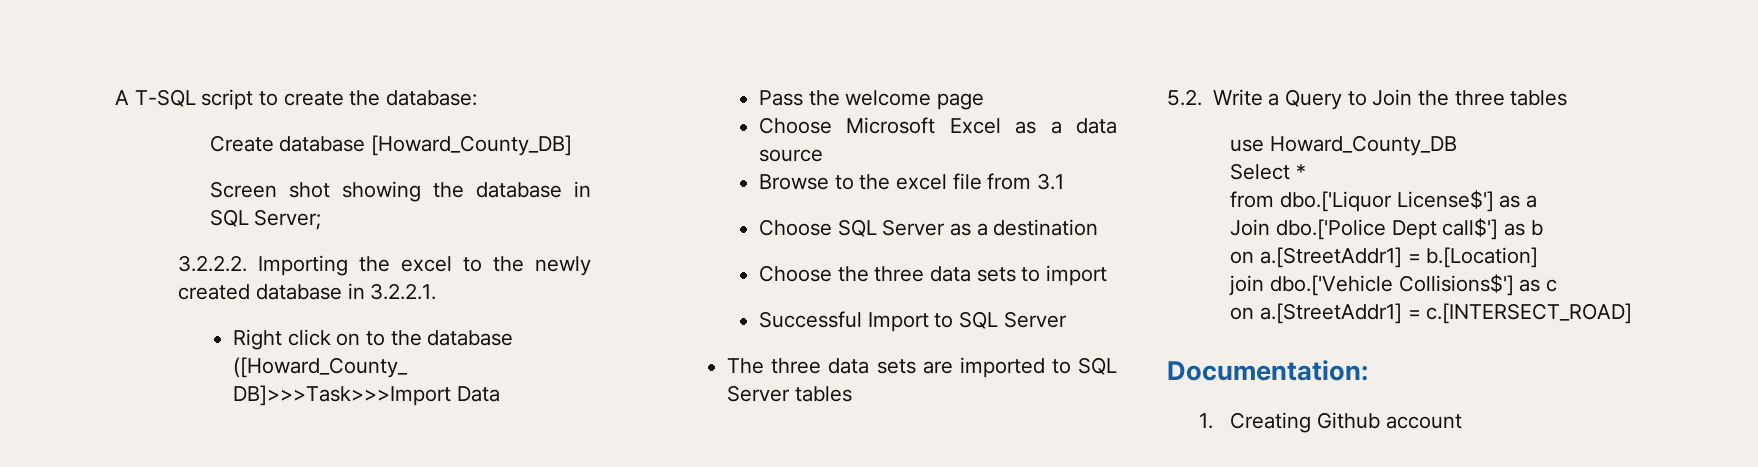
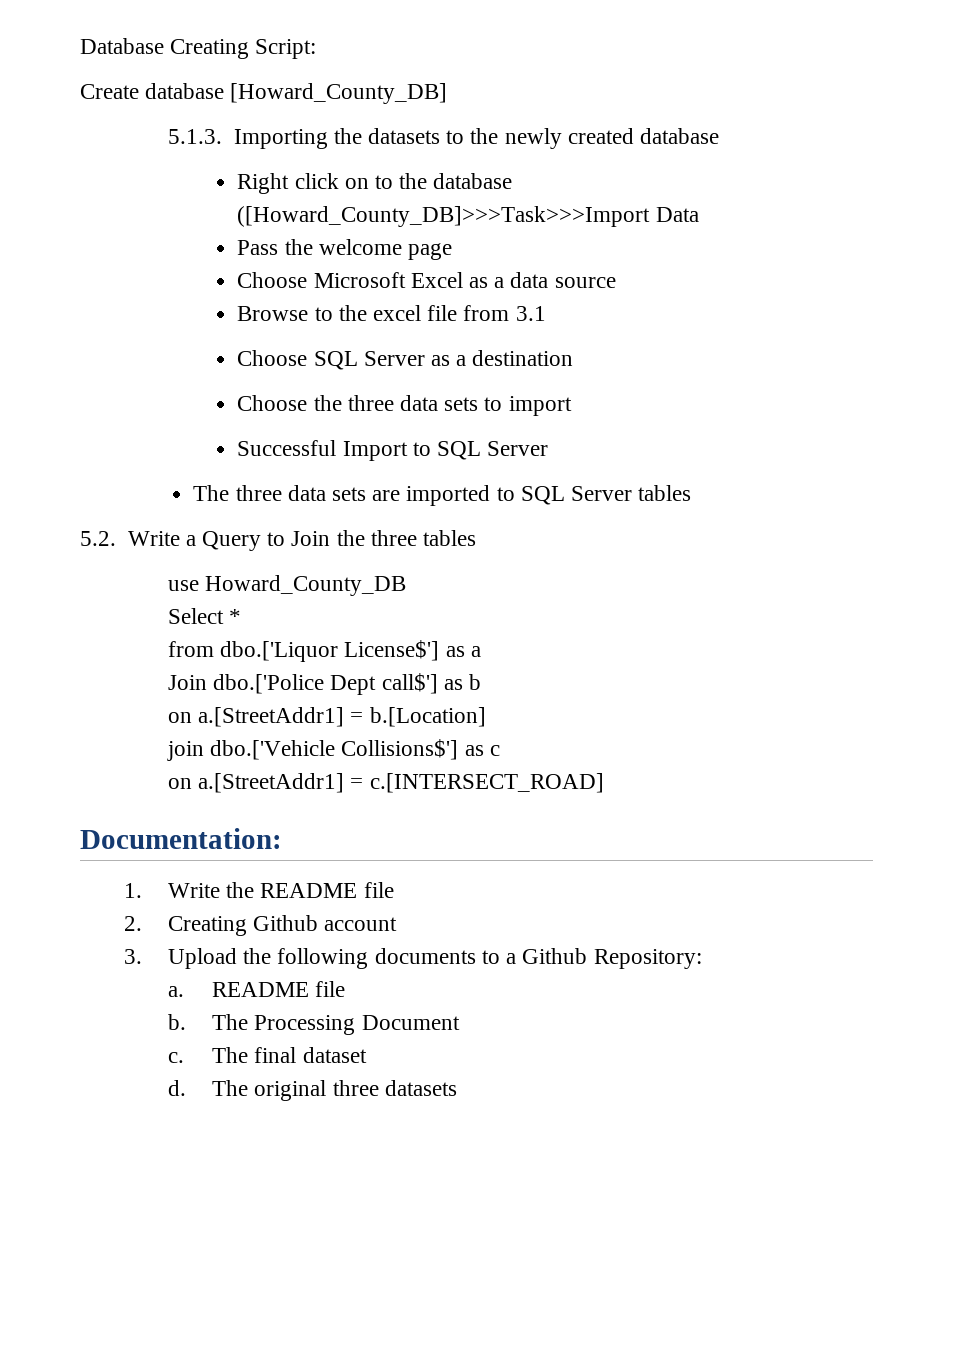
- A T-SQL script to create the database:
+ Database Creating Script:
  Create database [Howard_County_DB]
- Screen shot showing the database in SQL Server;
- 3.2.2.2. Importing the excel to the newly created database in 3.2.2.1.
+ 5.1.3. Importing the datasets to the newly created database
- 1. Creating Github account
+ 1. Write the README file
+ 2. Creating Github account
+ 3. Upload the following documents to a Github Repository:
+ a. README file
+ b. The Processing Document
+ c. The final dataset
+ d. The original three datasets

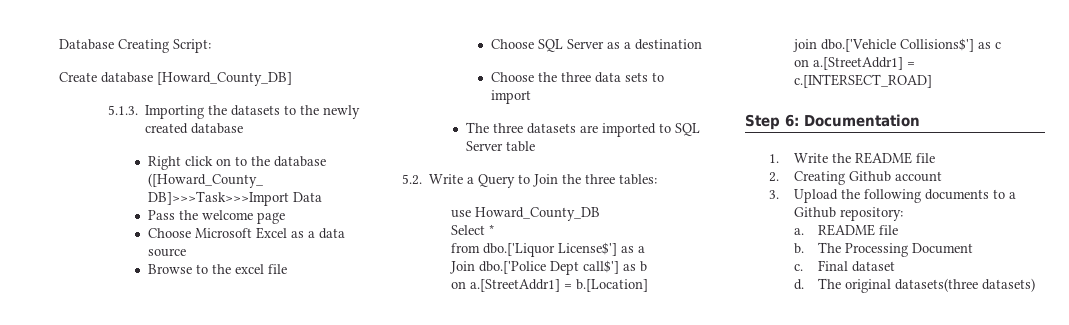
- Browse to the excel file from 3.1
+ Browse to the excel file
- Successful Import to SQL Server
- The three data sets are imported to SQL Server tables
+ The three datasets are imported to SQL Server table
- 5.2. Write a Query to Join the three tables
+ 5.2. Write a Query to Join the three tables:
- Documentation:
+ Step 6: Documentation
- 3. Upload the following documents to a Github Repository:
+ 3. Upload the following documents to a Github repository:
- The final dataset
+ Final dataset
- The original three datasets
+ The original datasets(three datasets)

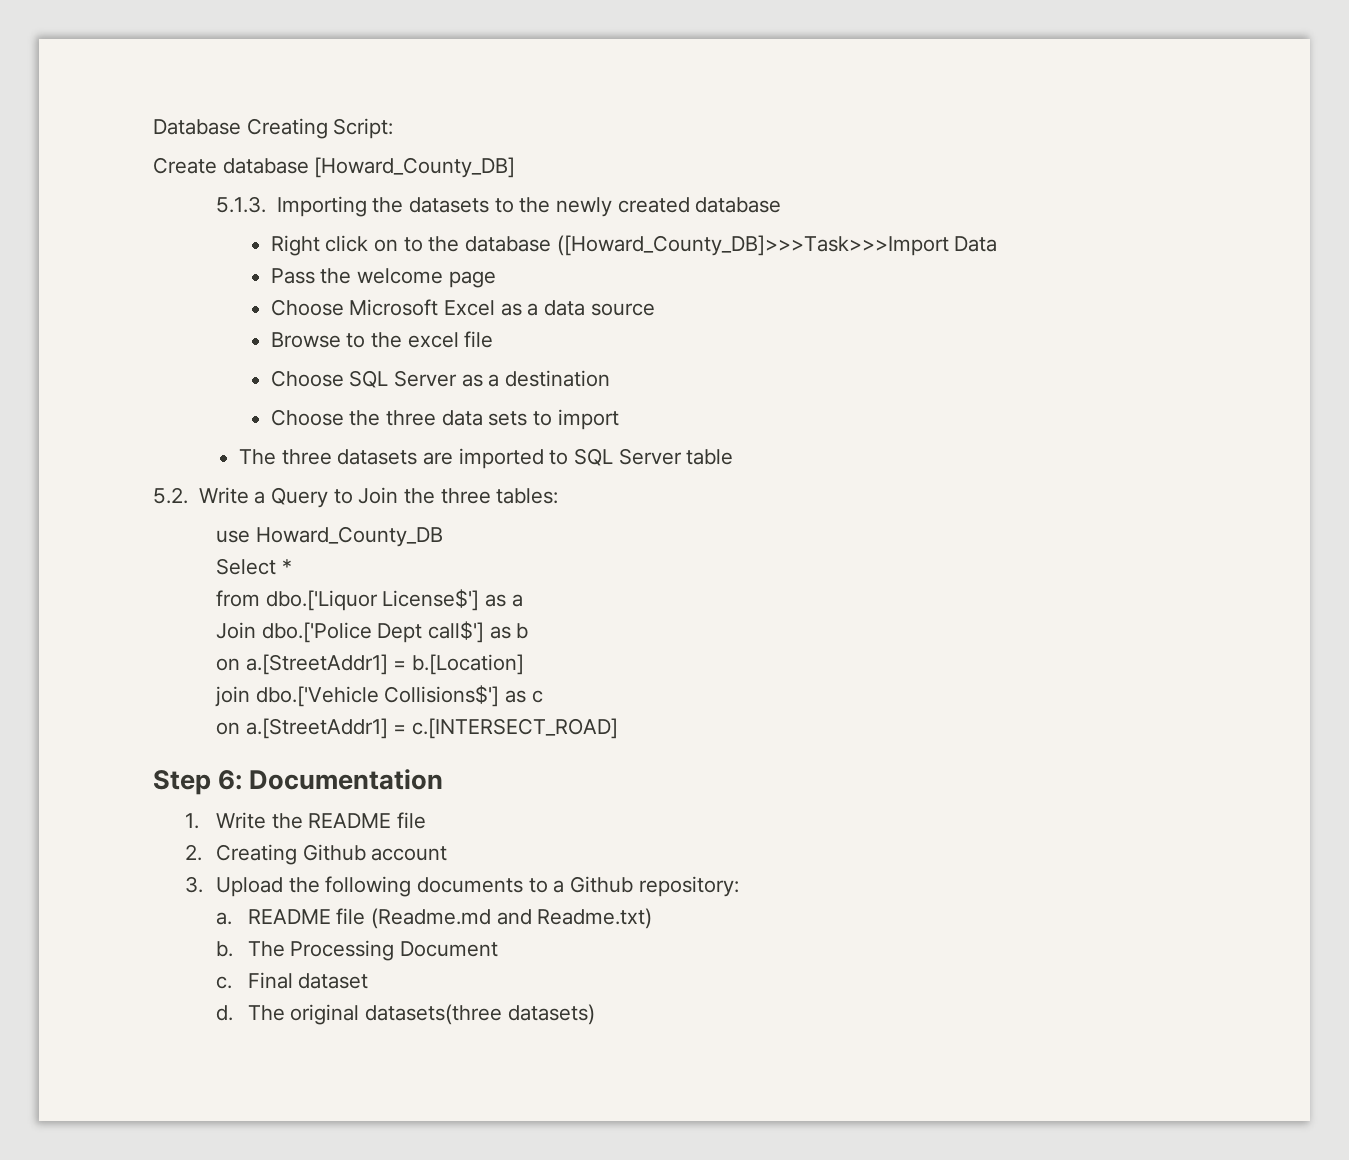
- a. README file
+ a. README file (Readme.md and Readme.txt)

